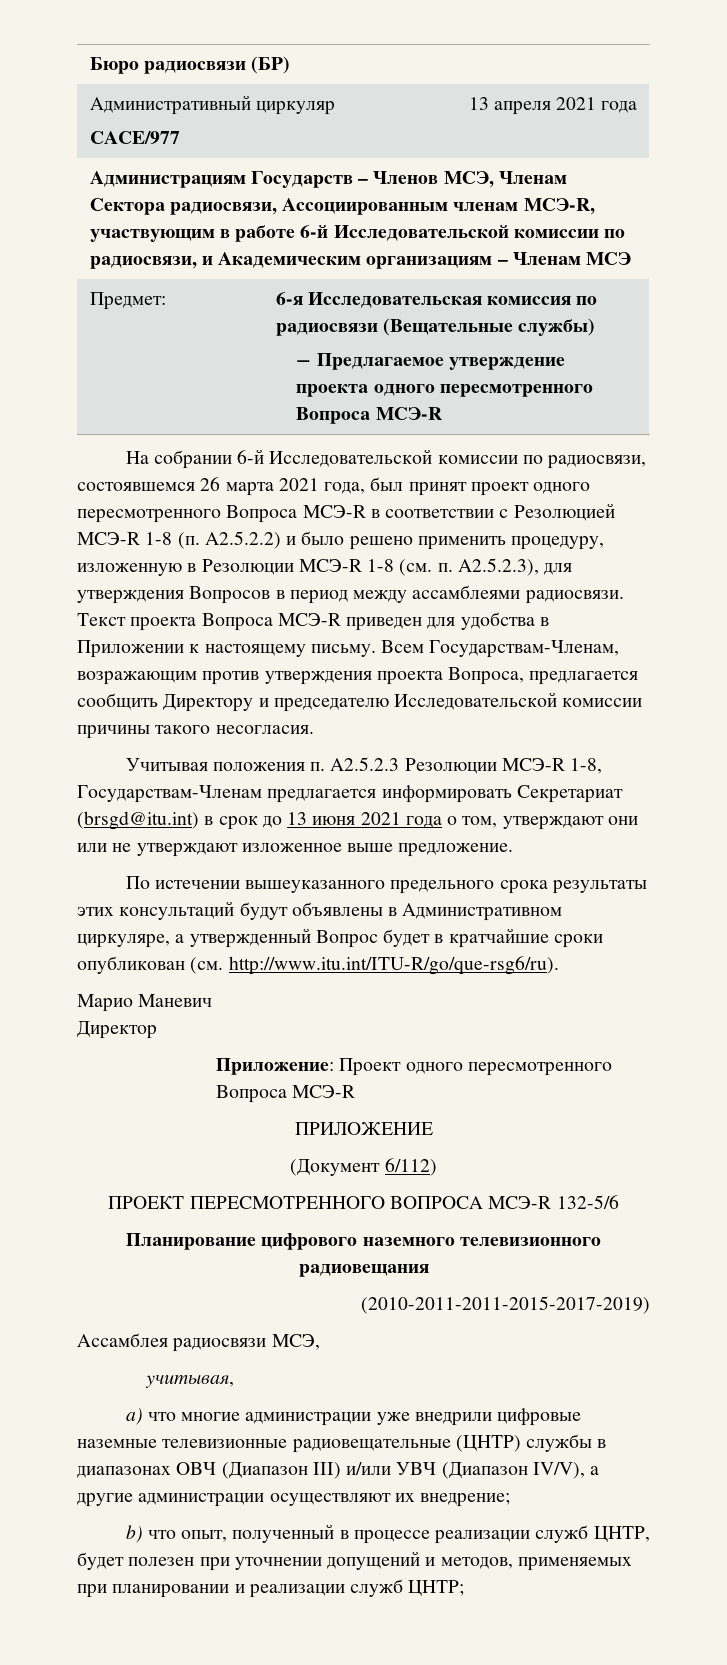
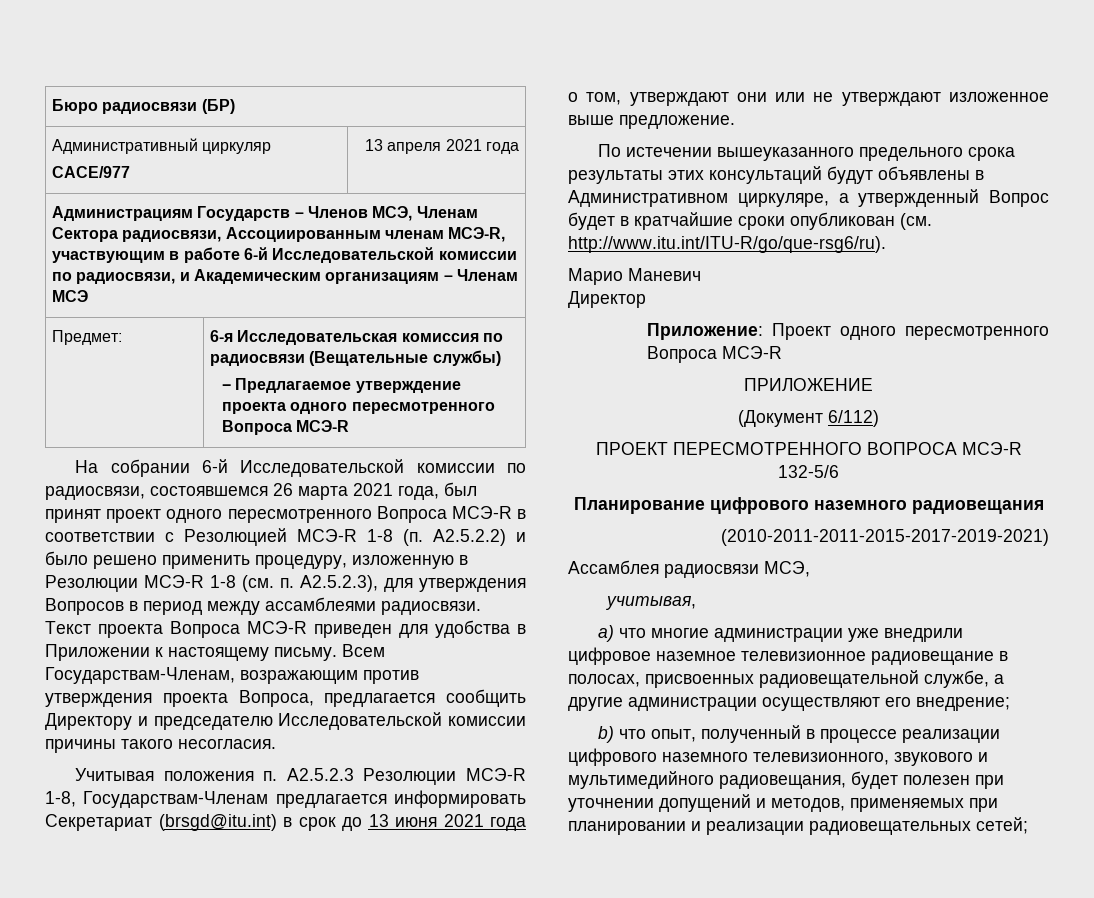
- Планирование цифрового наземного телевизионного радиовещания
+ Планирование цифрового наземного радиовещания
- (2010-2011-2011-2015-2017-2019)
+ (2010-2011-2011-2015-2017-2019-2021)
- a) что многие администрации уже внедрили цифровые наземные телевизионные радиовещательные (ЦНТР) службы в диапазонах ОВЧ (Диапазон III) и/или УВЧ (Диапазон IV/V), а другие администрации осуществляют их внедрение;
+ a) что многие администрации уже внедрили цифровое наземное телевизионное радиовещание в полосах, присвоенных радиовещательной службе, а другие администрации осуществляют его внедрение;
- b) что опыт, полученный в процессе реализации служб ЦНТР, будет полезен при уточнении допущений и методов, применяемых при планировании и реализации служб ЦНТР;
+ b) что опыт, полученный в процессе реализации цифрового наземного телевизионного, звукового и мультимедийного радиовещания, будет полезен при уточнении допущений и методов, применяемых при планировании и реализации радиовещательных сетей;

